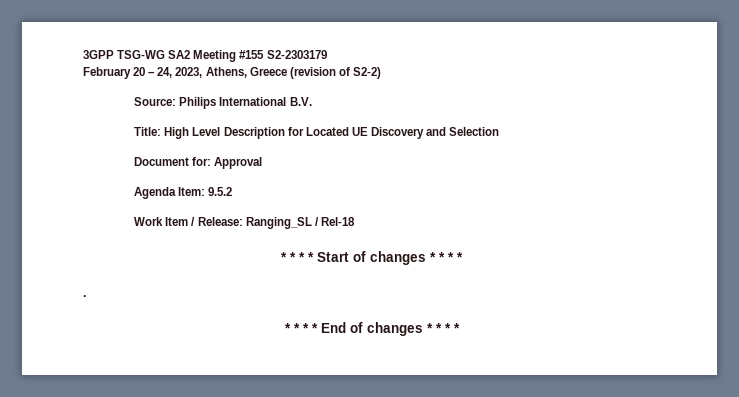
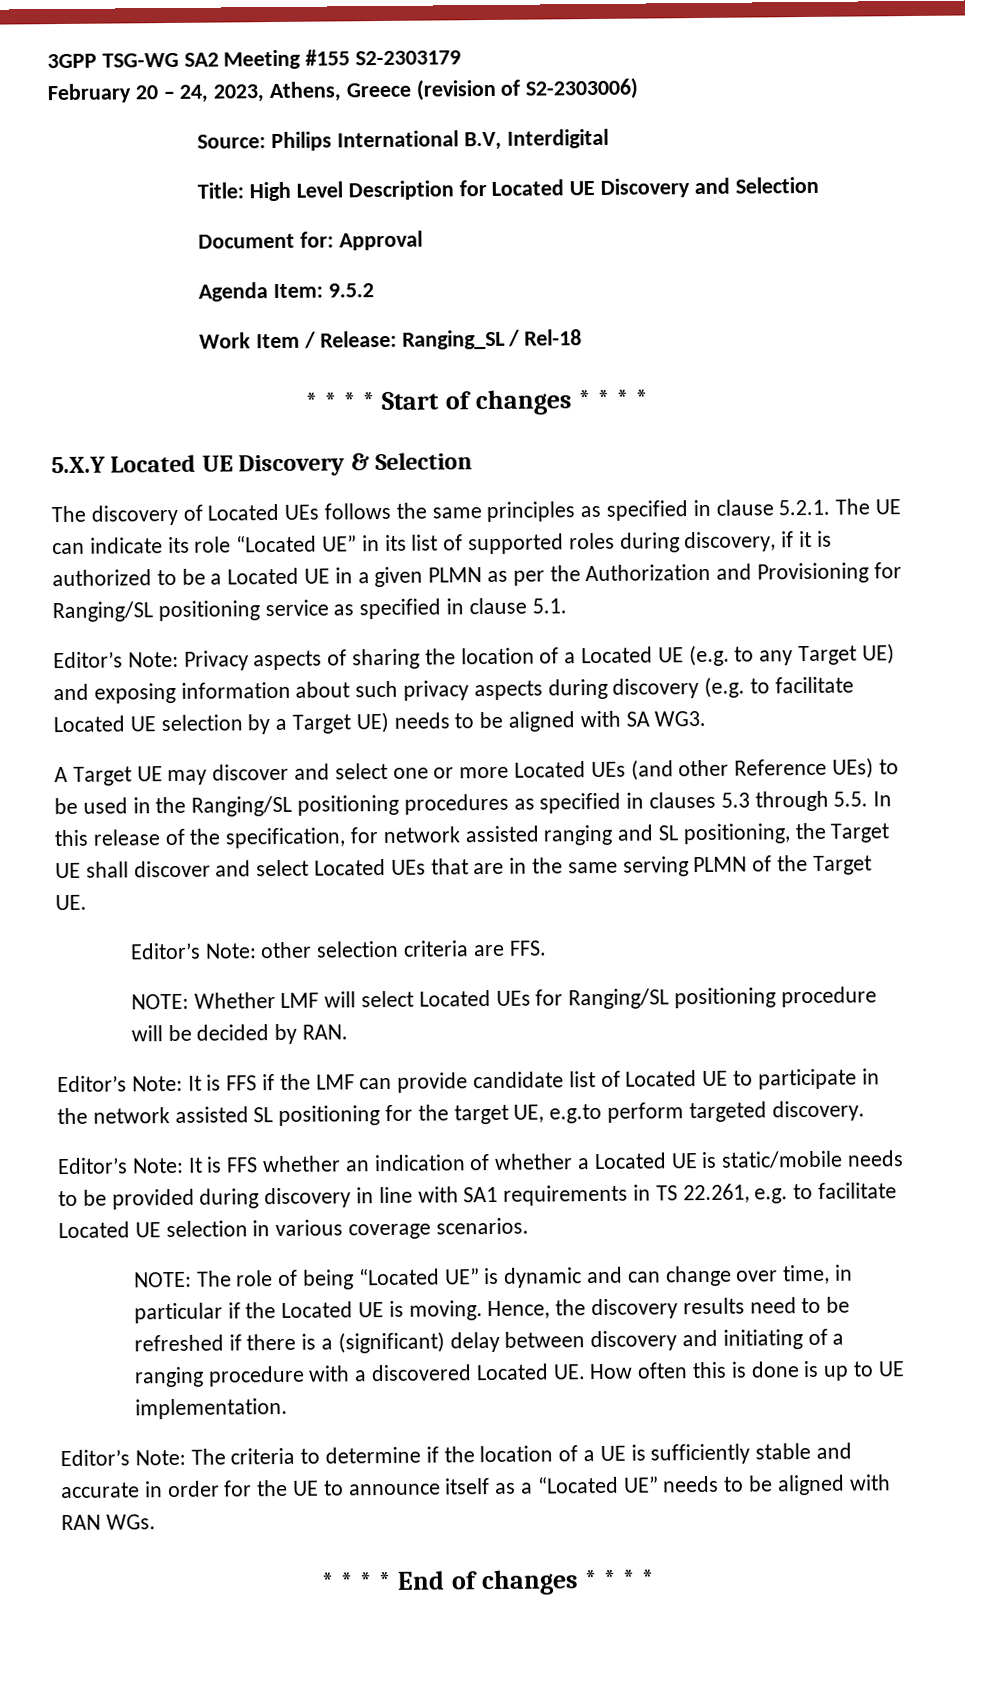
- February 20 – 24, 2023, Athens, Greece (revision of S2-2)
+ February 20 – 24, 2023, Athens, Greece (revision of S2-2303006)
- Source: Philips International B.V.
+ Source: Philips International B.V, Interdigital
- .
+ 5.X.Y Located UE Discovery & Selection
+ The discovery of Located UEs follows the same principles as specified in clause 5.2.1. The UE can indicate its role “Located UE” in its list of supported roles during discovery, if it is authorized to be a Located UE in a given PLMN as per the Authorization and Provisioning for Ranging/SL positioning service as specified in clause 5.1.
+ Editor’s Note: Privacy aspects of sharing the location of a Located UE (e.g. to any Target UE) and exposing information about such privacy aspects during discovery (e.g. to facilitate Located UE selection by a Target UE) needs to be aligned with SA WG3.
+ A Target UE may discover and select one or more Located UEs (and other Reference UEs) to be used in the Ranging/SL positioning procedures as specified in clauses 5.3 through 5.5. In this release of the specification, for network assisted ranging and SL positioning, the Target UE shall discover and select Located UEs that are in the same serving PLMN of the Target UE.
+ Editor’s Note: other selection criteria are FFS.
+ NOTE: Whether LMF will select Located UEs for Ranging/SL positioning procedure will be decided by RAN.
+ Editor’s Note: It is FFS if the LMF can provide candidate list of Located UE to participate in the network assisted SL positioning for the target UE, e.g.to perform targeted discovery.
+ Editor’s Note: It is FFS whether an indication of whether a Located UE is static/mobile needs to be provided during discovery in line with SA1 requirements in TS 22.261, e.g. to facilitate Located UE selection in various coverage scenarios.
+ NOTE: The role of being “Located UE” is dynamic and can change over time, in particular if the Located UE is moving. Hence, the discovery results need to be refreshed if there is a (significant) delay between discovery and initiating of a ranging procedure with a discovered Located UE. How often this is done is up to UE implementation.
+ Editor’s Note: The criteria to determine if the location of a UE is sufficiently stable and accurate in order for the UE to announce itself as a “Located UE” needs to be aligned with RAN WGs.

